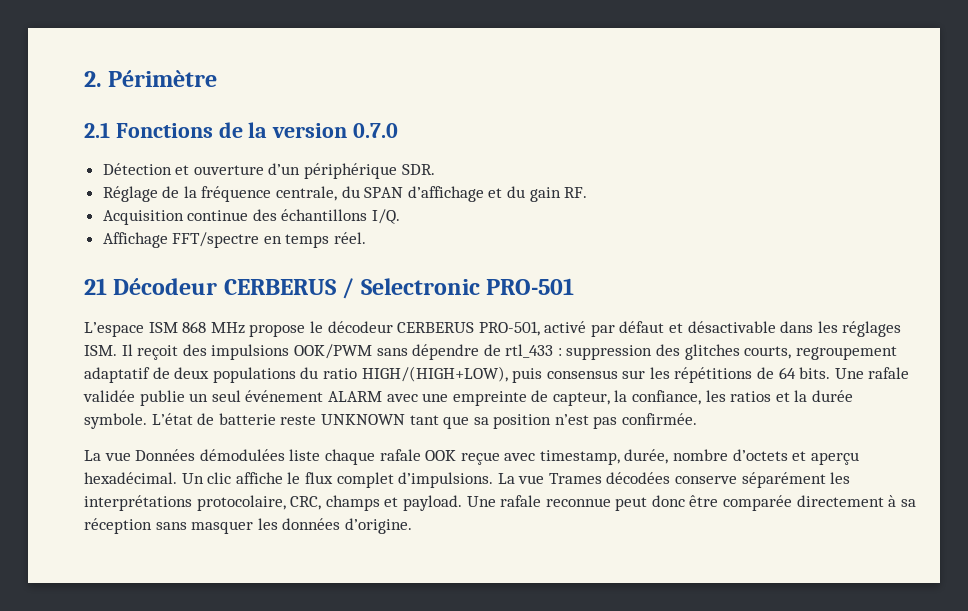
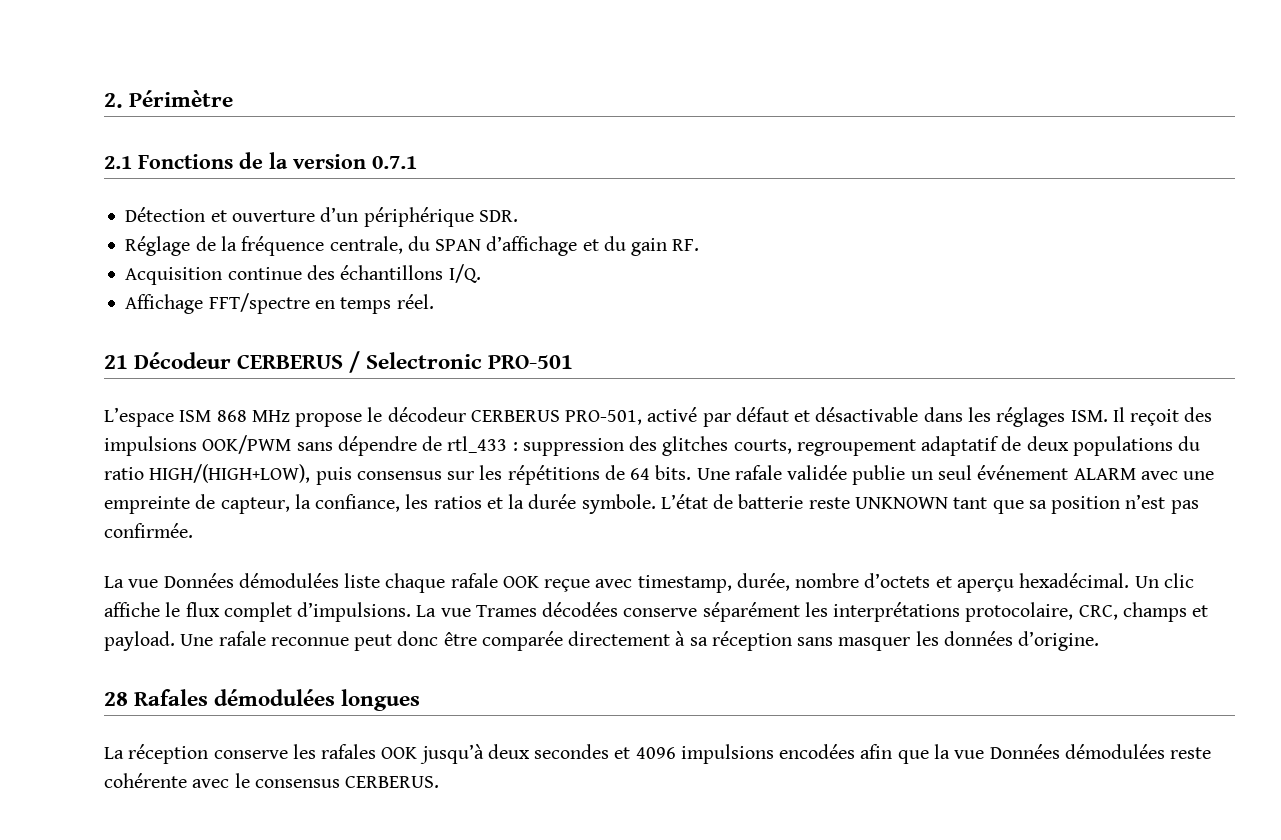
- 2.1 Fonctions de la version 0.7.0
+ 2.1 Fonctions de la version 0.7.1
+ 28 Rafales démodulées longues
+ La réception conserve les rafales OOK jusqu’à deux secondes et 4096 impulsions encodées afin que la vue Données démodulées reste cohérente avec le consensus CERBERUS.

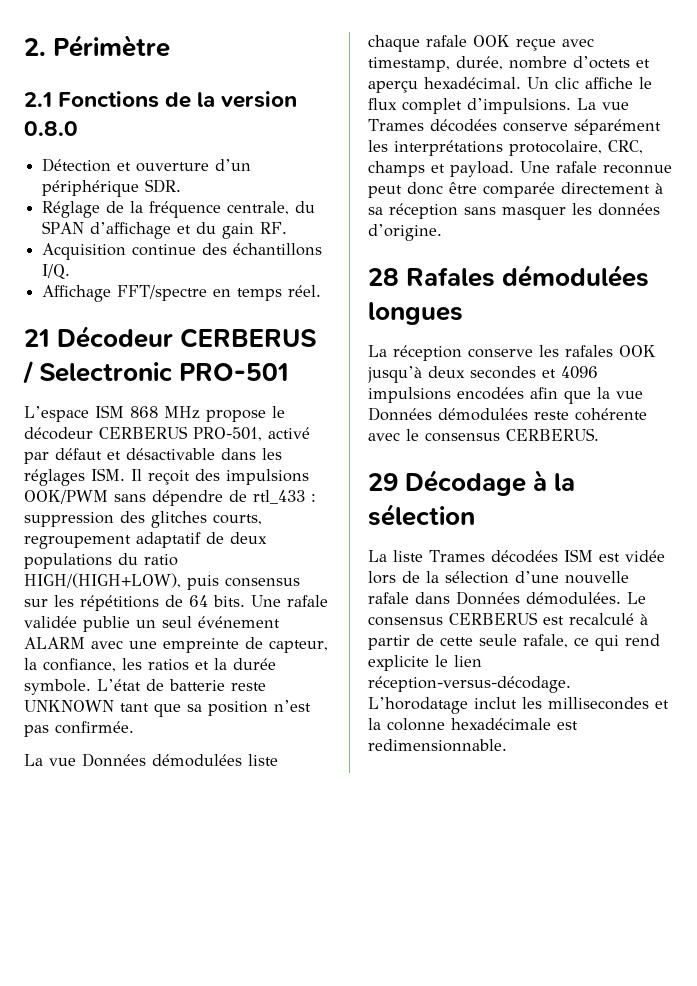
- 2.1 Fonctions de la version 0.7.1
+ 2.1 Fonctions de la version 0.8.0
+ 29 Décodage à la sélection
+ La liste Trames décodées ISM est vidée lors de la sélection d’une nouvelle rafale dans Données démodulées. Le consensus CERBERUS est recalculé à partir de cette seule rafale, ce qui rend explicite le lien réception-versus-décodage. L’horodatage inclut les millisecondes et la colonne hexadécimale est redimensionnable.

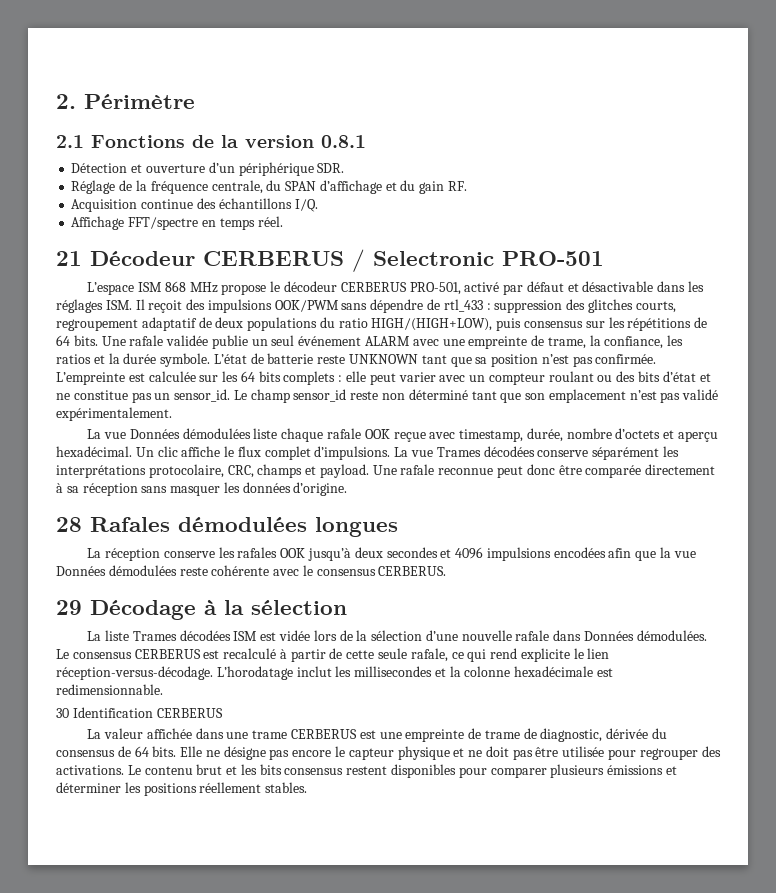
- 2.1 Fonctions de la version 0.8.0
+ 2.1 Fonctions de la version 0.8.1
- Une rafale validée publie un seul événement ALARM avec une empreinte de capteur, la confiance, les ratios et la durée symbole.
+ Une rafale validée publie un seul événement ALARM avec une empreinte de trame, la confiance, les ratios et la durée symbole.
+ L’empreinte est calculée sur les 64 bits complets : elle peut varier avec un compteur roulant ou des bits d’état et ne constitue pas un sensor_id. Le champ sensor_id reste non déterminé tant que son emplacement n’est pas validé expérimentalement.
+ 30 Identification CERBERUS
+ La valeur affichée dans une trame CERBERUS est une empreinte de trame de diagnostic, dérivée du consensus de 64 bits. Elle ne désigne pas encore le capteur physique et ne doit pas être utilisée pour regrouper des activations. Le contenu brut et les bits consensus restent disponibles pour comparer plusieurs émissions et déterminer les positions réellement stables.

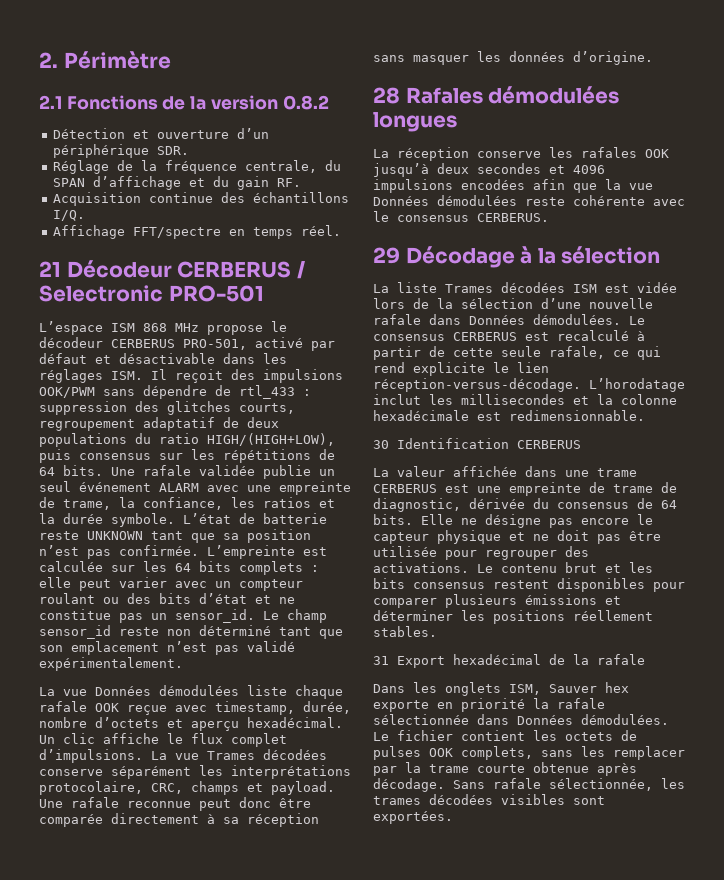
- 2.1 Fonctions de la version 0.8.1
+ 2.1 Fonctions de la version 0.8.2
+ 31 Export hexadécimal de la rafale
+ Dans les onglets ISM, Sauver hex exporte en priorité la rafale sélectionnée dans Données démodulées. Le fichier contient les octets de pulses OOK complets, sans les remplacer par la trame courte obtenue après décodage. Sans rafale sélectionnée, les trames décodées visibles sont exportées.

